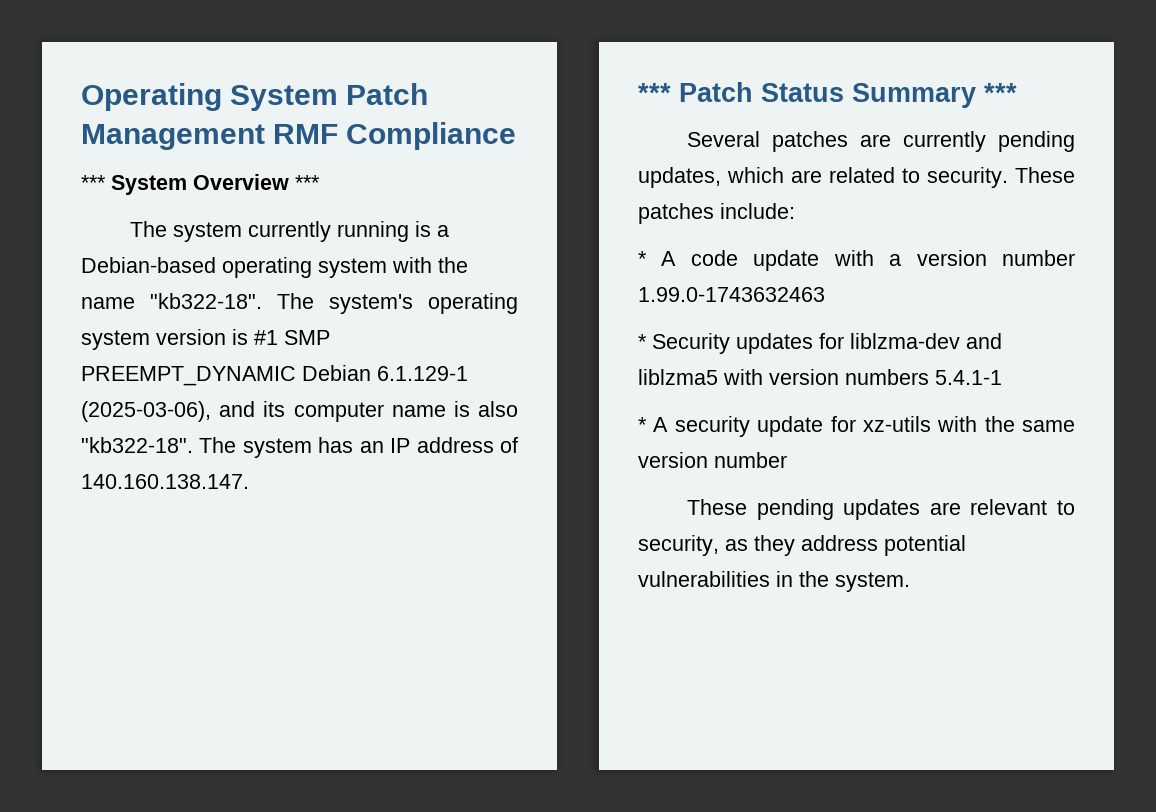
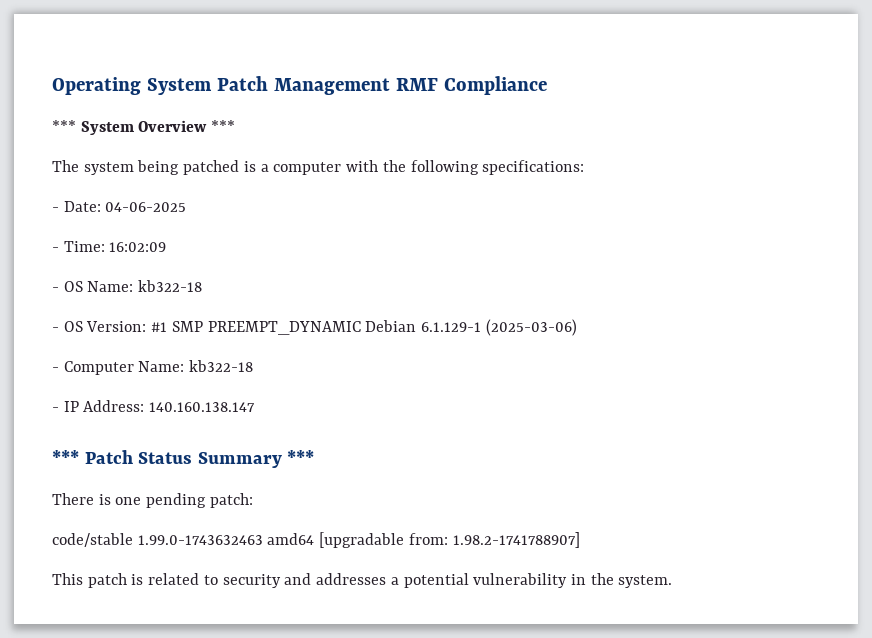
- The system currently running is a Debian-based operating system with the name "kb322-18". The system's operating system version is #1 SMP PREEMPT_DYNAMIC Debian 6.1.129-1 (2025-03-06), and its computer name is also "kb322-18". The system has an IP address of 140.160.138.147.
+ The system being patched is a computer with the following specifications:
+ - Date: 04-06-2025
+ - Time: 16:02:09
+ - OS Name: kb322-18
+ - OS Version: #1 SMP PREEMPT_DYNAMIC Debian 6.1.129-1 (2025-03-06)
+ - Computer Name: kb322-18
+ - IP Address: 140.160.138.147
- Several patches are currently pending updates, which are related to security. These patches include:
- * A code update with a version number 1.99.0-1743632463
- * Security updates for liblzma-dev and liblzma5 with version numbers 5.4.1-1
- * A security update for xz-utils with the same version number
- These pending updates are relevant to security, as they address potential vulnerabilities in the system.
+ There is one pending patch:
+ code/stable 1.99.0-1743632463 amd64 [upgradable from: 1.98.2-1741788907]
+ This patch is related to security and addresses a potential vulnerability in the system.

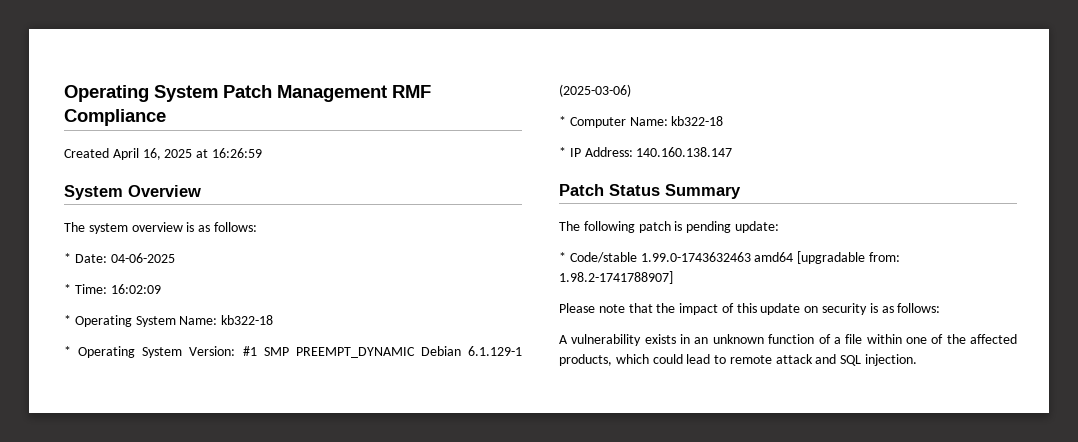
- *** System Overview ***
+ Created April 16, 2025 at 16:26:59
+ System Overview
- The system being patched is a computer with the following specifications:
- - Date: 04-06-2025
+ The system overview is as follows:
+ * Date: 04-06-2025
- - Time: 16:02:09
+ * Time: 16:02:09
- - OS Name: kb322-18
- - OS Version: #1 SMP PREEMPT_DYNAMIC Debian 6.1.129-1 (2025-03-06)
+ * Operating System Name: kb322-18
+ * Operating System Version: #1 SMP PREEMPT_DYNAMIC Debian 6.1.129-1 (2025-03-06)
- - Computer Name: kb322-18
+ * Computer Name: kb322-18
- - IP Address: 140.160.138.147
+ * IP Address: 140.160.138.147
- *** Patch Status Summary ***
- There is one pending patch:
- code/stable 1.99.0-1743632463 amd64 [upgradable from: 1.98.2-1741788907]
+ Patch Status Summary
+ The following patch is pending update:
+ * Code/stable 1.99.0-1743632463 amd64 [upgradable from: 1.98.2-1741788907]
- This patch is related to security and addresses a potential vulnerability in the system.
+ Please note that the impact of this update on security is as follows:
+ A vulnerability exists in an unknown function of a file within one of the affected products, which could lead to remote attack and SQL injection.

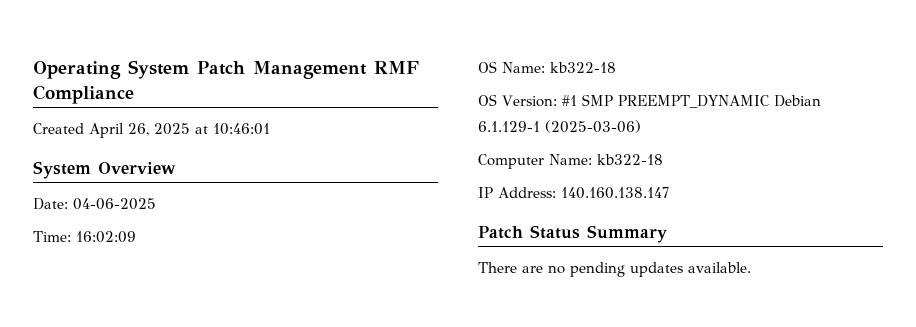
- Created April 16, 2025 at 16:26:59
+ Created April 26, 2025 at 10:46:01
- The system overview is as follows:
- * Date: 04-06-2025
+ Date: 04-06-2025
- * Time: 16:02:09
+ Time: 16:02:09
- * Operating System Name: kb322-18
- * Operating System Version: #1 SMP PREEMPT_DYNAMIC Debian 6.1.129-1 (2025-03-06)
+ OS Name: kb322-18
+ OS Version: #1 SMP PREEMPT_DYNAMIC Debian 6.1.129-1 (2025-03-06)
- * Computer Name: kb322-18
+ Computer Name: kb322-18
- * IP Address: 140.160.138.147
+ IP Address: 140.160.138.147
- The following patch is pending update:
- * Code/stable 1.99.0-1743632463 amd64 [upgradable from: 1.98.2-1741788907]
- Please note that the impact of this update on security is as follows:
- A vulnerability exists in an unknown function of a file within one of the affected products, which could lead to remote attack and SQL injection.
+ There are no pending updates available.

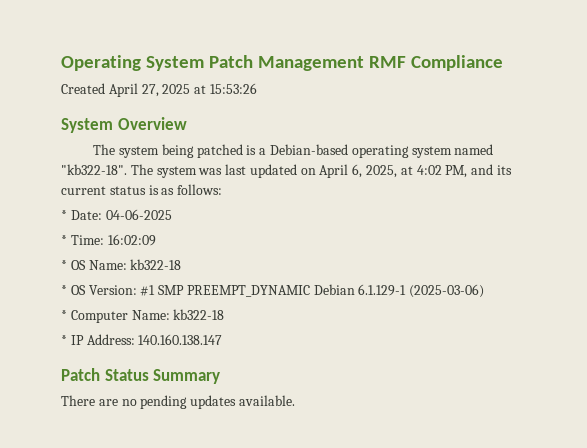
- Created April 26, 2025 at 10:46:01
+ Created April 27, 2025 at 15:53:26
- Date: 04-06-2025
+ The system being patched is a Debian-based operating system named "kb322-18". The system was last updated on April 6, 2025, at 4:02 PM, and its current status is as follows:
+ * Date: 04-06-2025
- Time: 16:02:09
+ * Time: 16:02:09
- OS Name: kb322-18
+ * OS Name: kb322-18
- OS Version: #1 SMP PREEMPT_DYNAMIC Debian 6.1.129-1 (2025-03-06)
+ * OS Version: #1 SMP PREEMPT_DYNAMIC Debian 6.1.129-1 (2025-03-06)
- Computer Name: kb322-18
+ * Computer Name: kb322-18
- IP Address: 140.160.138.147
+ * IP Address: 140.160.138.147

